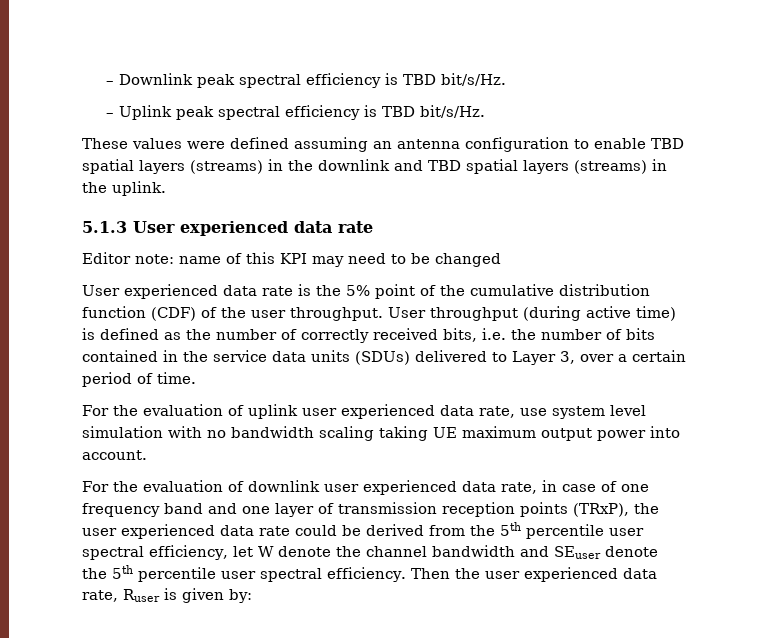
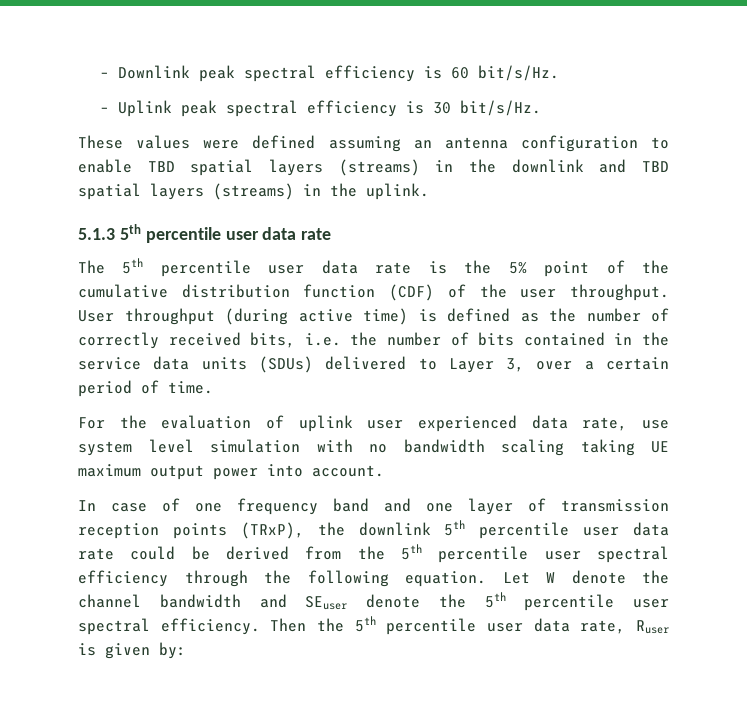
- – Downlink peak spectral efficiency is TBD bit/s/Hz.
+ – Downlink peak spectral efficiency is 60 bit/s/Hz.
- – Uplink peak spectral efficiency is TBD bit/s/Hz.
+ – Uplink peak spectral efficiency is 30 bit/s/Hz.
- 5.1.3 User experienced data rate
+ 5.1.3 5th percentile user data rate
- Editor note: name of this KPI may need to be changed
- User experienced data rate is the 5% point of the cumulative distribution function (CDF) of the user throughput.
+ The 5th percentile user data rate is the 5% point of the cumulative distribution function (CDF) of the user throughput.
- For the evaluation of downlink user experienced data rate, in case of one frequency band and one layer of transmission reception points (TRxP), the user experienced data rate could be derived from the 5th percentile user spectral efficiency, let W denote the channel bandwidth and SEuser denote the 5th percentile user spectral efficiency.
+ In case of one frequency band and one layer of transmission reception points (TRxP), the downlink 5th percentile user data rate could be derived from the 5th percentile user spectral efficiency through the following equation. Let W denote the channel bandwidth and SEuser denote the 5th percentile user spectral efficiency.
- Then the user experienced data rate, Ruser is given by:
+ Then the 5th percentile user data rate, Ruser is given by:

